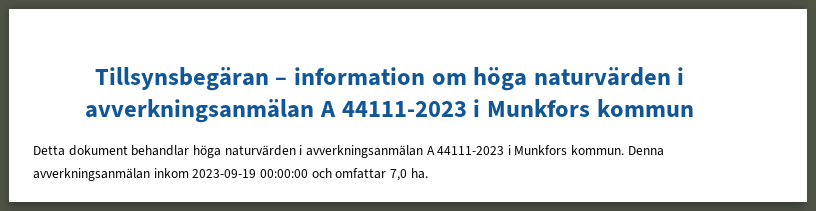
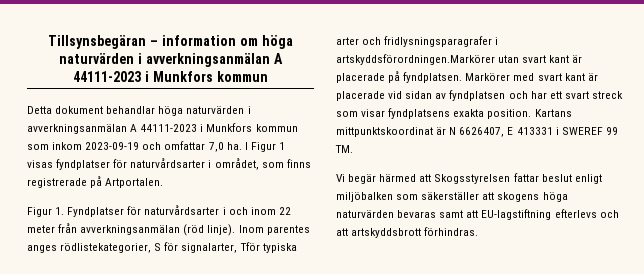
- Detta dokument behandlar höga naturvärden i avverkningsanmälan A 44111-2023 i Munkfors kommun. Denna avverkningsanmälan inkom 2023-09-19 00:00:00 och omfattar 7,0 ha.
+ Detta dokument behandlar höga naturvärden i avverkningsanmälan A 44111-2023 i Munkfors kommun som inkom 2023-09-19 och omfattar 7,0 ha.
+ I Figur 1 visas fyndplatser för naturvårdsarter i området, som finns registrerade på Artportalen.
+ Figur 1. Fyndplatser för naturvårdsarter i och inom 22 meter från avverkningsanmälan (röd linje). Inom parentes anges rödlistekategorier, S för signalarter, Tför typiska arter och fridlysningsparagrafer i artskyddsförordningen.Markörer utan svart kant är placerade på fyndplatsen. Markörer med svart kant är placerade vid sidan av fyndplatsen och har ett svart streck som visar fyndplatsens exakta position. Kartans mittpunktskoordinat är N 6626407, E 413331 i SWEREF 99 TM.
+ Vi begär härmed att Skogsstyrelsen fattar beslut enligt miljöbalken som säkerställer att skogens höga naturvärden bevaras samt att EU-lagstiftning efterlevs och att artskyddsbrott förhindras.

